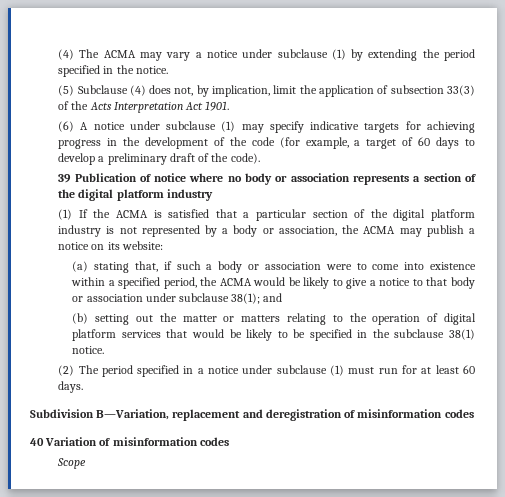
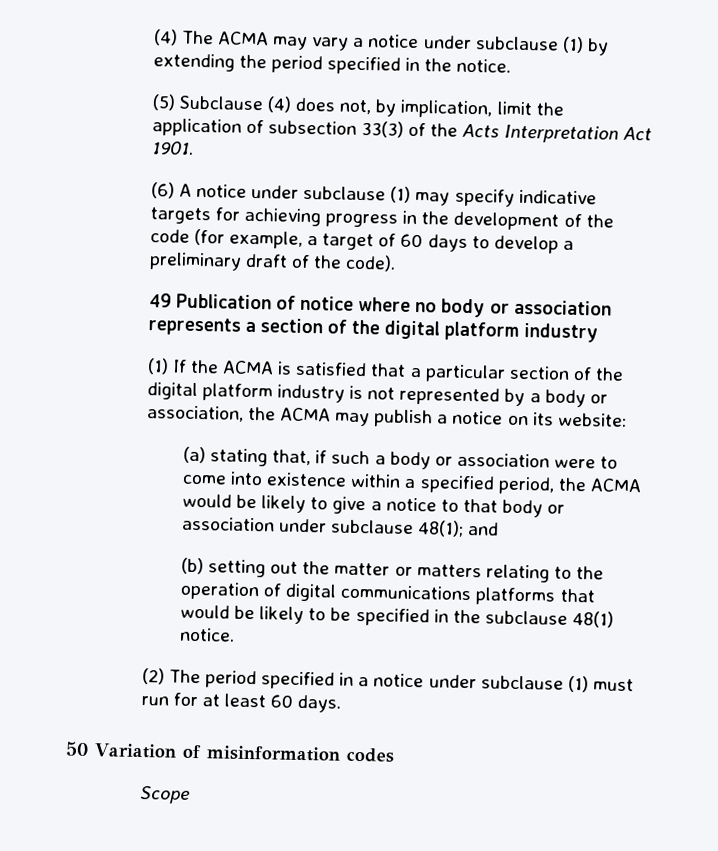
- 39 Publication of notice where no body or association represents a section of the digital platform industry
+ 49 Publication of notice where no body or association represents a section of the digital platform industry
- (a) stating that, if such a body or association were to come into existence within a specified period, the ACMA would be likely to give a notice to that body or association under subclause 38(1); and
+ (a) stating that, if such a body or association were to come into existence within a specified period, the ACMA would be likely to give a notice to that body or association under subclause 48(1); and
- (b) setting out the matter or matters relating to the operation of digital platform services that would be likely to be specified in the subclause 38(1) notice.
+ (b) setting out the matter or matters relating to the operation of digital communications platforms that would be likely to be specified in the subclause 48(1) notice.
- Subdivision B—Variation, replacement and deregistration of misinformation codes
- 40 Variation of misinformation codes
+ 50 Variation of misinformation codes

